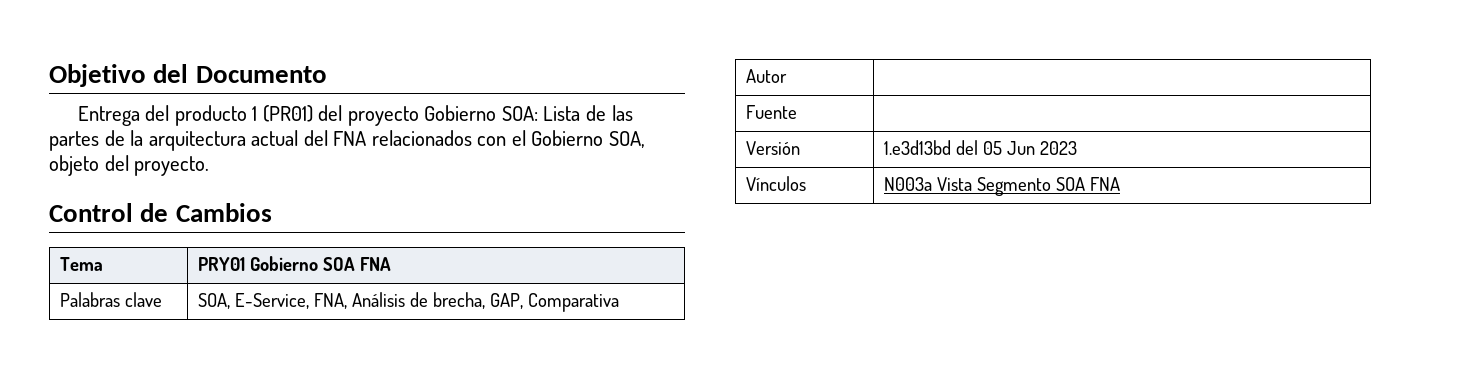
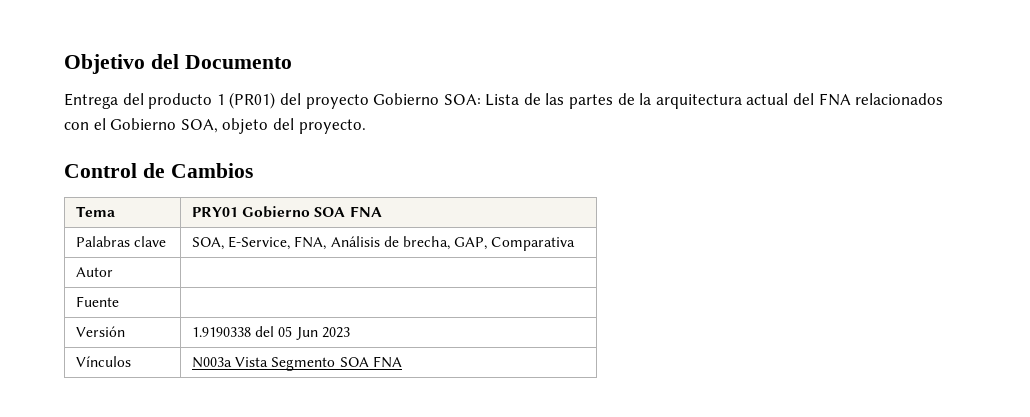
- Versión | 1.e3d13bd del 05 Jun 2023
+ Versión | 1.9190338 del 05 Jun 2023

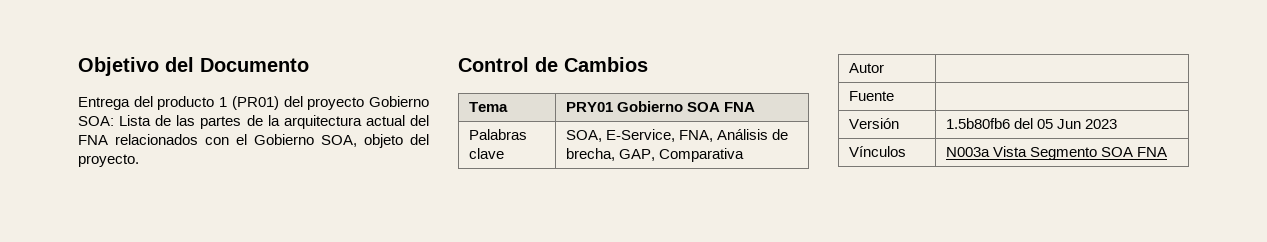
- Versión | 1.9190338 del 05 Jun 2023
+ Versión | 1.5b80fb6 del 05 Jun 2023

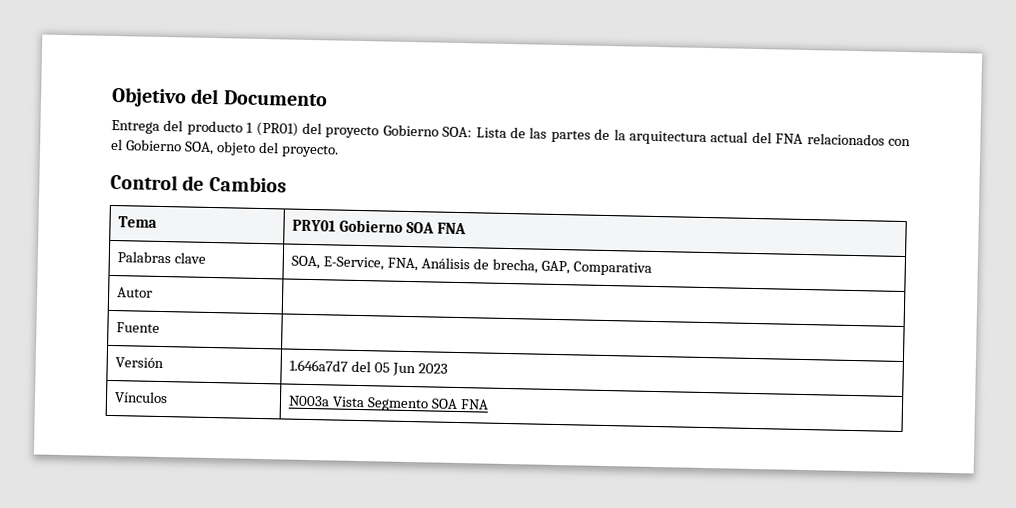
- Versión | 1.5b80fb6 del 05 Jun 2023
+ Versión | 1.646a7d7 del 05 Jun 2023

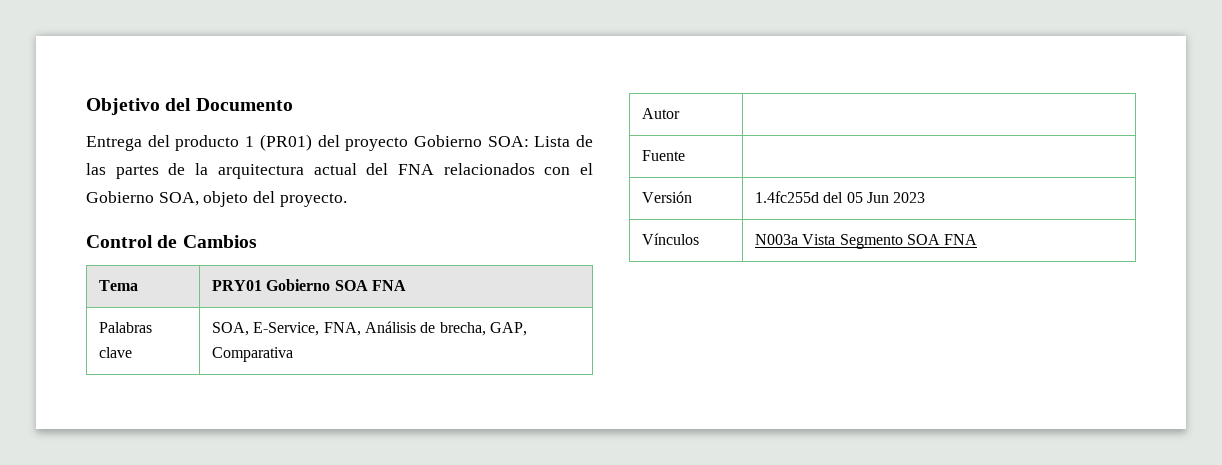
- Versión | 1.646a7d7 del 05 Jun 2023
+ Versión | 1.4fc255d del 05 Jun 2023

